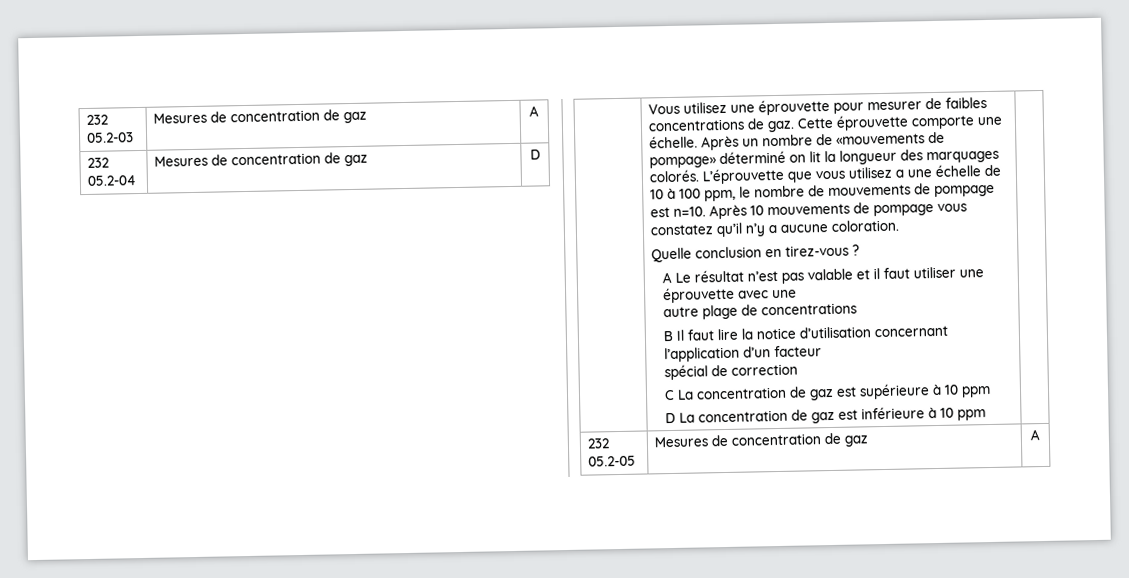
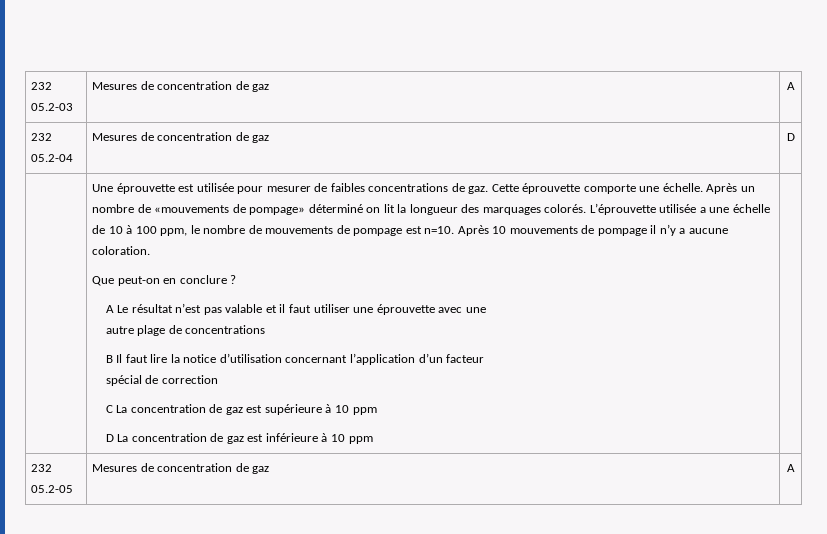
- Vous utilisez une éprouvette pour mesurer de faibles concentrations de gaz.
+ Une éprouvette est utilisée pour mesurer de faibles concentrations de gaz.
- L’éprouvette que vous utilisez a une échelle de 10 à 100 ppm, le nombre de mouvements de pompage est n=10.
+ L’éprouvette utilisée a une échelle de 10 à 100 ppm, le nombre de mouvements de pompage est n=10.
- Après 10 mouvements de pompage vous constatez qu’il n’y a aucune coloration.
+ Après 10 mouvements de pompage il n’y a aucune coloration.
- Quelle conclusion en tirez-vous ?
+ Que peut-on en conclure ?

